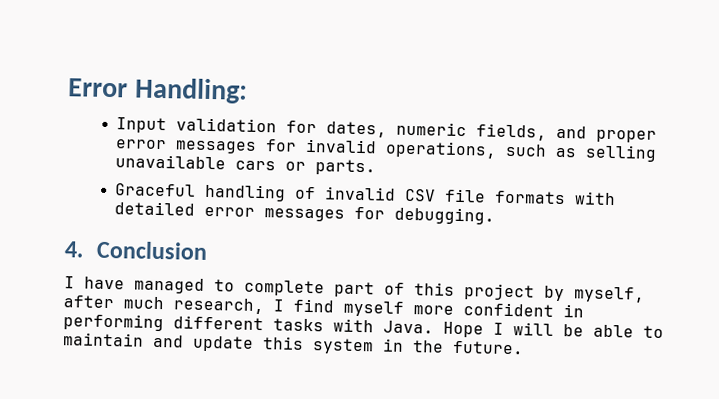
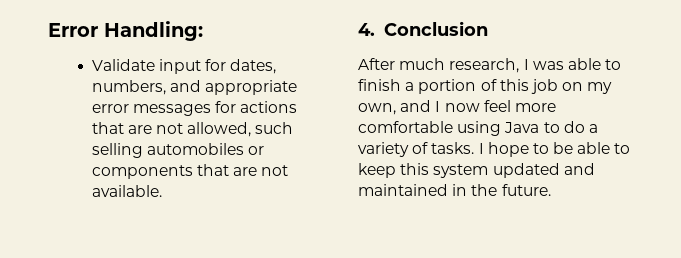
- Input validation for dates, numeric fields, and proper error messages for invalid operations, such as selling unavailable cars or parts.
- Graceful handling of invalid CSV file formats with detailed error messages for debugging.
+ Validate input for dates, numbers, and appropriate error messages for actions that are not allowed, such selling automobiles or components that are not available.
  4. Conclusion
- I have managed to complete part of this project by myself, after much research, I find myself more confident in performing different tasks with Java. Hope I will be able to maintain and update this system in the future.
+ After much research, I was able to finish a portion of this job on my own, and I now feel more comfortable using Java to do a variety of tasks. I hope to be able to keep this system updated and maintained in the future.

